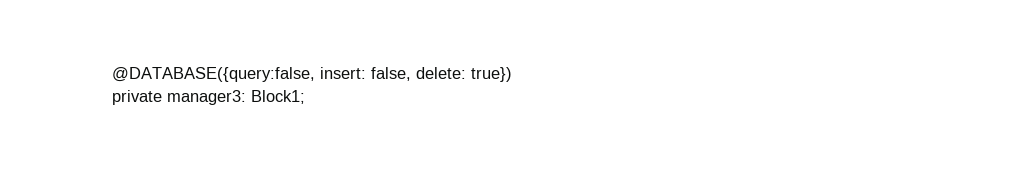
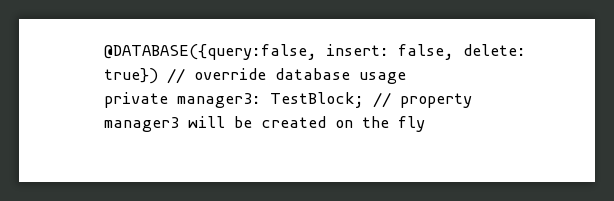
- @DATABASE({query:false, insert: false, delete: true})
- private manager3: Block1;
+ @DATABASE({query:false, insert: false, delete: true}) // override database usage
+ private manager3: TestBlock; // property manager3 will be created on the fly

